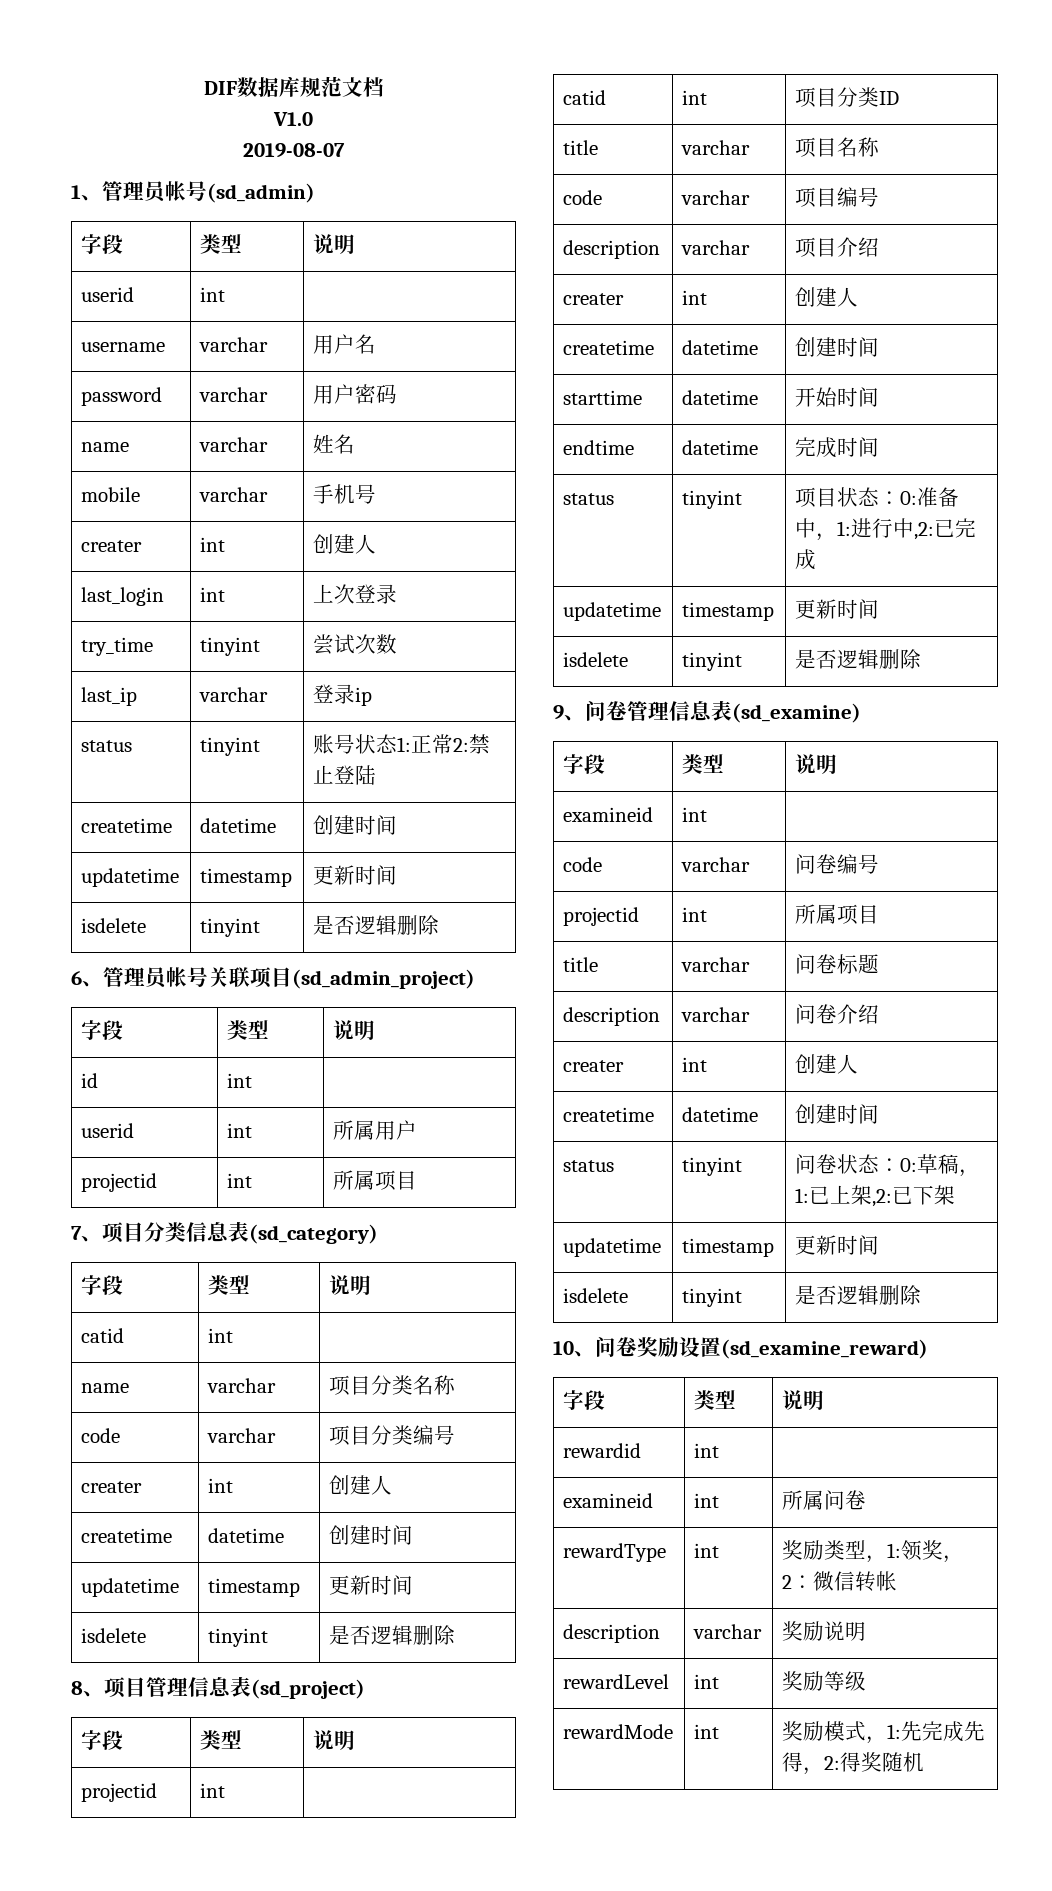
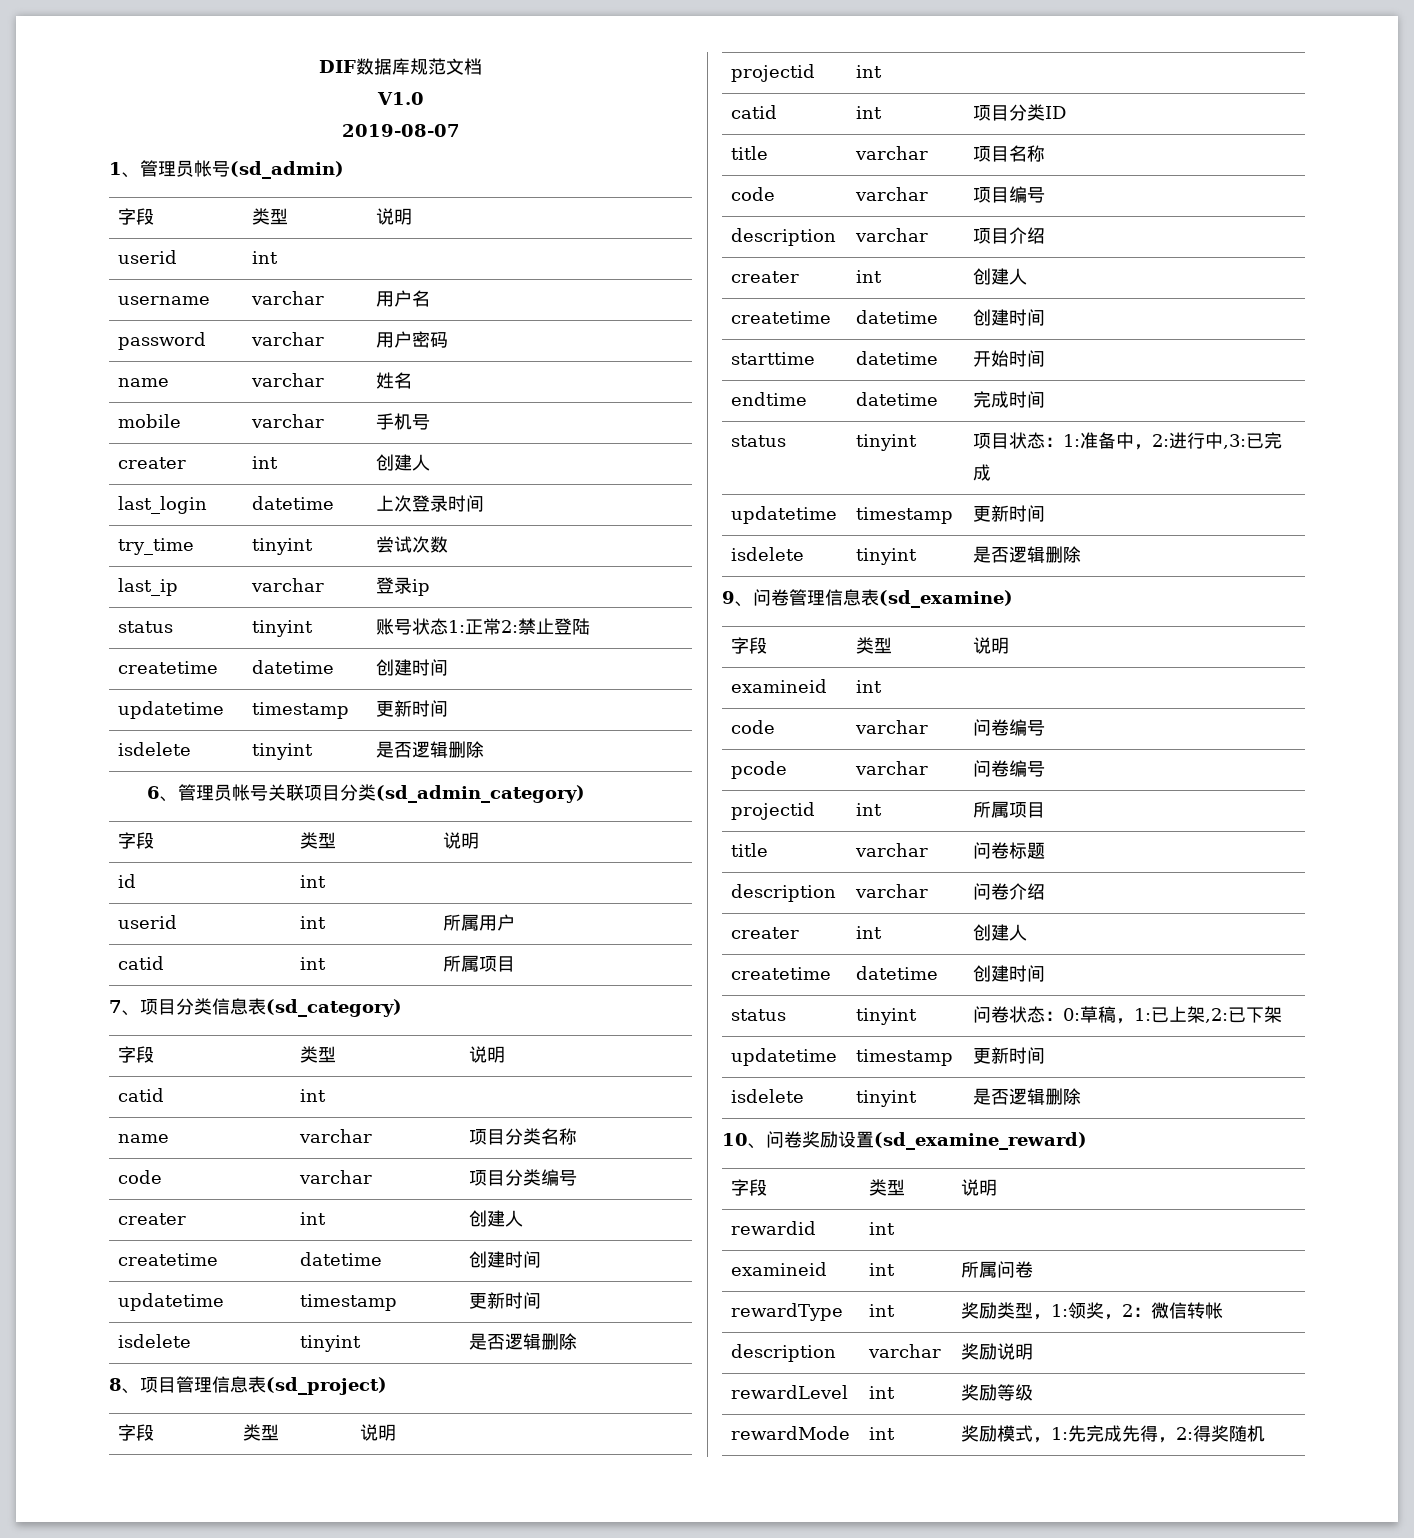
- last_login | int | 上次登录
+ last_login | datetime | 上次登录时间
- 6、管理员帐号关联项目(sd_admin_project)
+ 6、管理员帐号关联项目分类(sd_admin_category)
  userid | int | 所属用户
- projectid | int | 所属项目
+ catid | int | 所属项目
- status | tinyint | 项目状态：0:准备中，1:进行中,2:已完成
+ status | tinyint | 项目状态：1:准备中，2:进行中,3:已完成
+ pcode | varchar | 问卷编号

